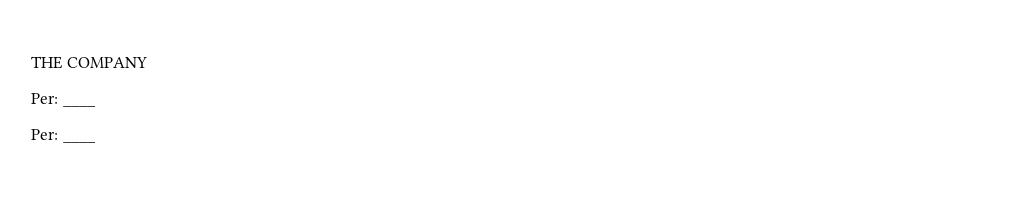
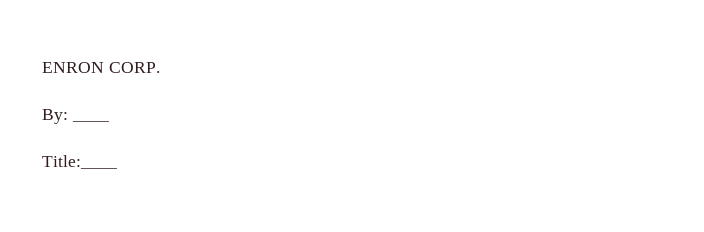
- THE COMPANY
- Per: ____
- Per: ____
+ ENRON CORP.
+ By: ____
+ Title:____

